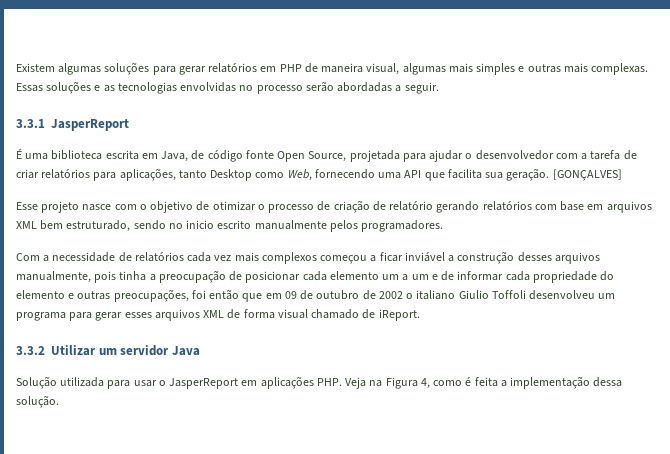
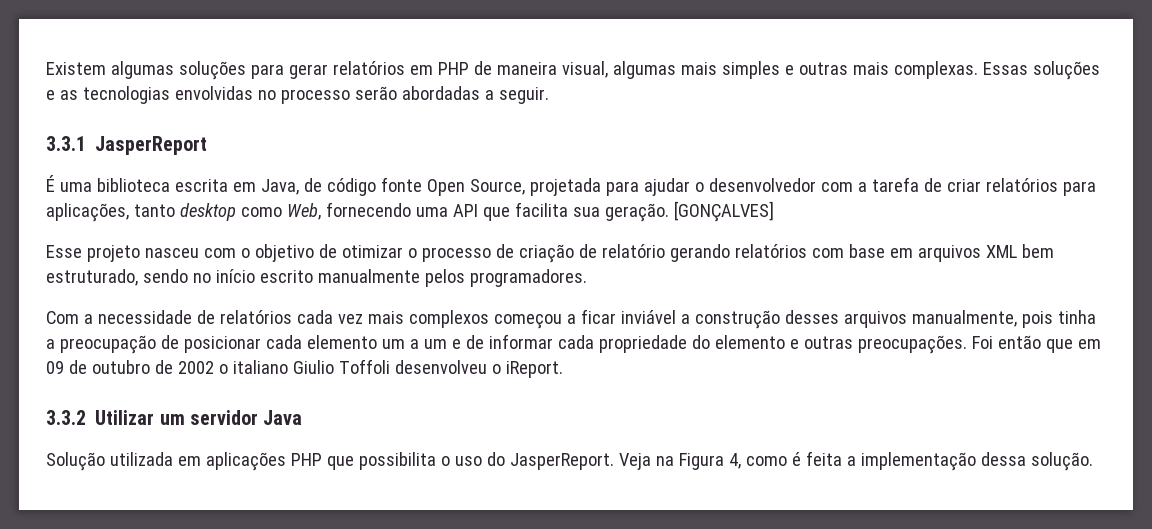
- É uma biblioteca escrita em Java, de código fonte Open Source, projetada para ajudar o desenvolvedor com a tarefa de criar relatórios para aplicações, tanto Desktop como Web, fornecendo uma API que facilita sua geração.
+ É uma biblioteca escrita em Java, de código fonte Open Source, projetada para ajudar o desenvolvedor com a tarefa de criar relatórios para aplicações, tanto desktop como Web, fornecendo uma API que facilita sua geração.
- Esse projeto nasce com o objetivo de otimizar o processo de criação de relatório gerando relatórios com base em arquivos XML bem estruturado, sendo no inicio escrito manualmente pelos programadores.
+ Esse projeto nasceu com o objetivo de otimizar o processo de criação de relatório gerando relatórios com base em arquivos XML bem estruturado, sendo no início escrito manualmente pelos programadores.
- Com a necessidade de relatórios cada vez mais complexos começou a ficar inviável a construção desses arquivos manualmente, pois tinha a preocupação de posicionar cada elemento um a um e de informar cada propriedade do elemento e outras preocupações, foi então que em 09 de outubro de 2002 o italiano Giulio Toffoli desenvolveu um programa para gerar esses arquivos XML de forma visual chamado de iReport.
+ Com a necessidade de relatórios cada vez mais complexos começou a ficar inviável a construção desses arquivos manualmente, pois tinha a preocupação de posicionar cada elemento um a um e de informar cada propriedade do elemento e outras preocupações. Foi então que em 09 de outubro de 2002 o italiano Giulio Toffoli desenvolveu o iReport.
- Solução utilizada para usar o JasperReport em aplicações PHP. Veja na Figura 4, como é feita a implementação dessa solução.
+ Solução utilizada em aplicações PHP que possibilita o uso do JasperReport. Veja na Figura 4, como é feita a implementação dessa solução.

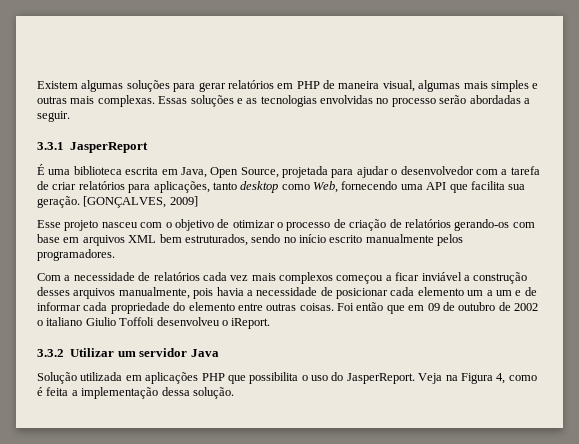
- É uma biblioteca escrita em Java, de código fonte Open Source, projetada para ajudar o desenvolvedor com a tarefa de criar relatórios para aplicações, tanto desktop como Web, fornecendo uma API que facilita sua geração.
+ É uma biblioteca escrita em Java, Open Source, projetada para ajudar o desenvolvedor com a tarefa de criar relatórios para aplicações, tanto desktop como Web, fornecendo uma API que facilita sua geração.
- [GONÇALVES]
+ [GONÇALVES, 2009]
- Esse projeto nasceu com o objetivo de otimizar o processo de criação de relatório gerando relatórios com base em arquivos XML bem estruturado, sendo no início escrito manualmente pelos programadores.
+ Esse projeto nasceu com o objetivo de otimizar o processo de criação de relatórios gerando-os com base em arquivos XML bem estruturados, sendo no início escrito manualmente pelos programadores.
- Com a necessidade de relatórios cada vez mais complexos começou a ficar inviável a construção desses arquivos manualmente, pois tinha a preocupação de posicionar cada elemento um a um e de informar cada propriedade do elemento e outras preocupações.
+ Com a necessidade de relatórios cada vez mais complexos começou a ficar inviável a construção desses arquivos manualmente, pois havia a necessidade de posicionar cada elemento um a um e de informar cada propriedade do elemento entre outras coisas.

